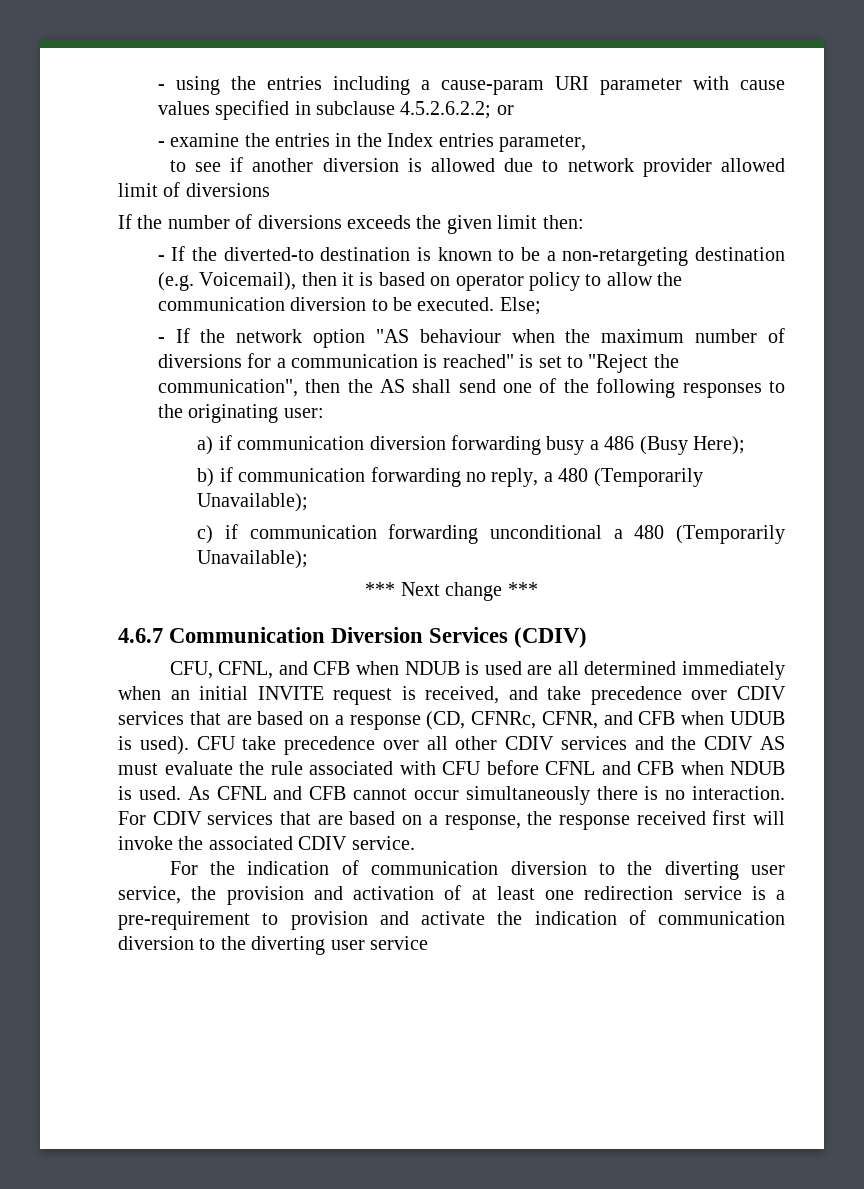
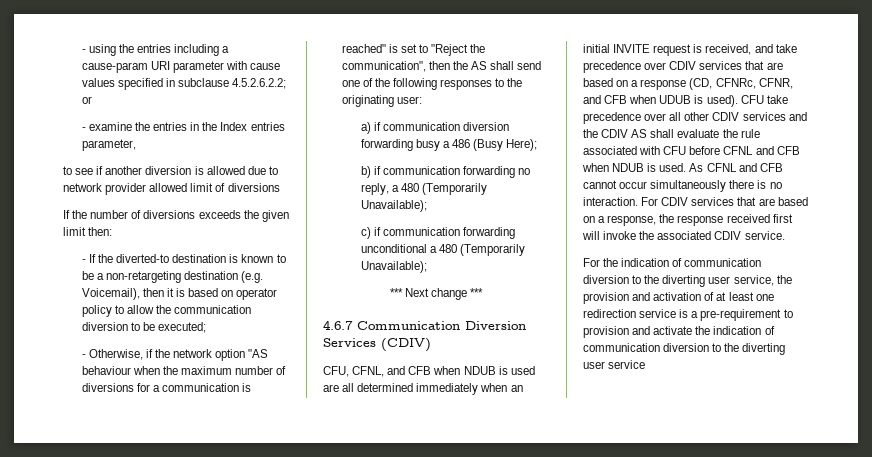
- - If the diverted-to destination is known to be a non-retargeting destination (e.g. Voicemail), then it is based on operator policy to allow the communication diversion to be executed. Else;
- - If the network option "AS behaviour when the maximum number of diversions for a communication is reached" is set to "Reject the communication", then the AS shall send one of the following responses to the originating user:
+ - If the diverted-to destination is known to be a non-retargeting destination (e.g. Voicemail), then it is based on operator policy to allow the communication diversion to be executed;
+ - Otherwise, if the network option "AS behaviour when the maximum number of diversions for a communication is reached" is set to "Reject the communication", then the AS shall send one of the following responses to the originating user:
- CFU take precedence over all other CDIV services and the CDIV AS must evaluate the rule associated with CFU before CFNL and CFB when NDUB is used.
+ CFU take precedence over all other CDIV services and the CDIV AS shall evaluate the rule associated with CFU before CFNL and CFB when NDUB is used.

